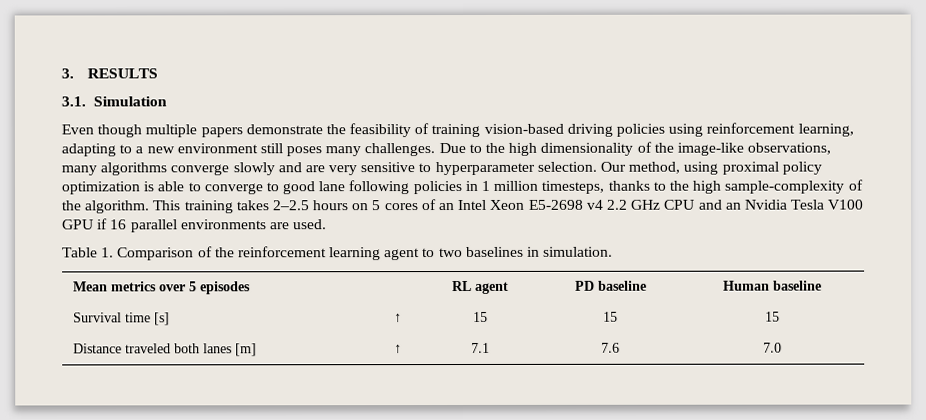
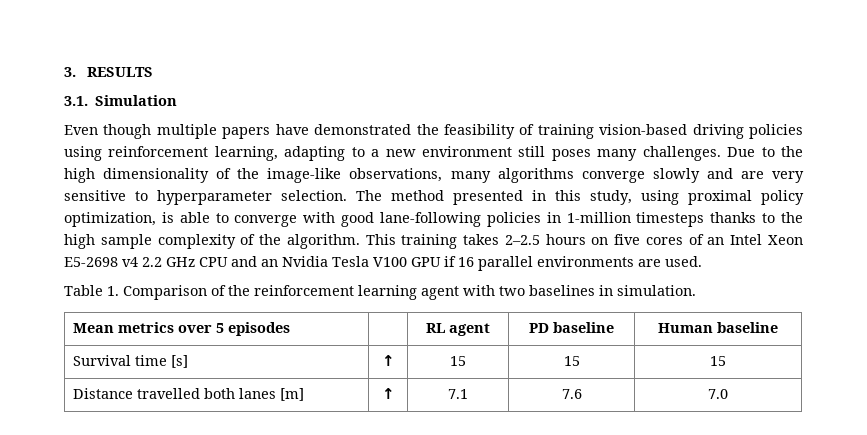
- Even though multiple papers demonstrate the feasibility of training vision-based driving policies using reinforcement learning, adapting to a new environment still poses many challenges.
+ Even though multiple papers have demonstrated the feasibility of training vision-based driving policies using reinforcement learning, adapting to a new environment still poses many challenges.
- Our method, using proximal policy optimization is able to converge to good lane following policies in 1 million timesteps, thanks to the high sample-complexity of the algorithm.
+ The method presented in this study, using proximal policy optimization, is able to converge with good lane-following policies in 1-million timesteps thanks to the high sample complexity of the algorithm.
- This training takes 2–2.5 hours on 5 cores of an Intel Xeon E5-2698 v4 2.2 GHz CPU and an Nvidia Tesla V100 GPU if 16 parallel environments are used.
+ This training takes 2–2.5 hours on five cores of an Intel Xeon E5-2698 v4 2.2 GHz CPU and an Nvidia Tesla V100 GPU if 16 parallel environments are used.
- Table 1. Comparison of the reinforcement learning agent to two baselines in simulation.
+ Table 1. Comparison of the reinforcement learning agent with two baselines in simulation.
- Distance traveled both lanes [m] | ↑ | 7.1 | 7.6 | 7.0
+ Distance travelled both lanes [m] | ↑ | 7.1 | 7.6 | 7.0

